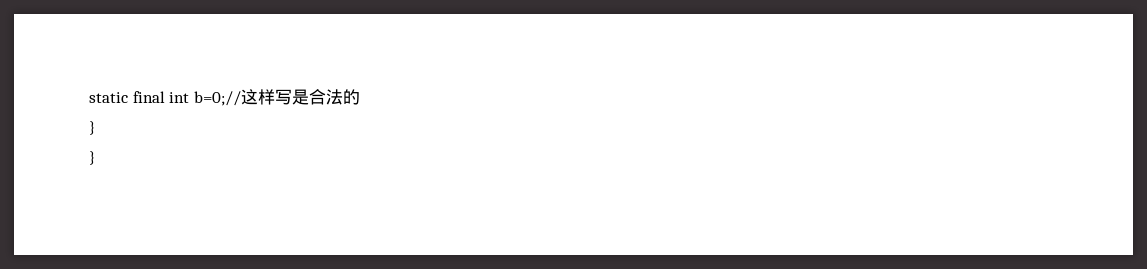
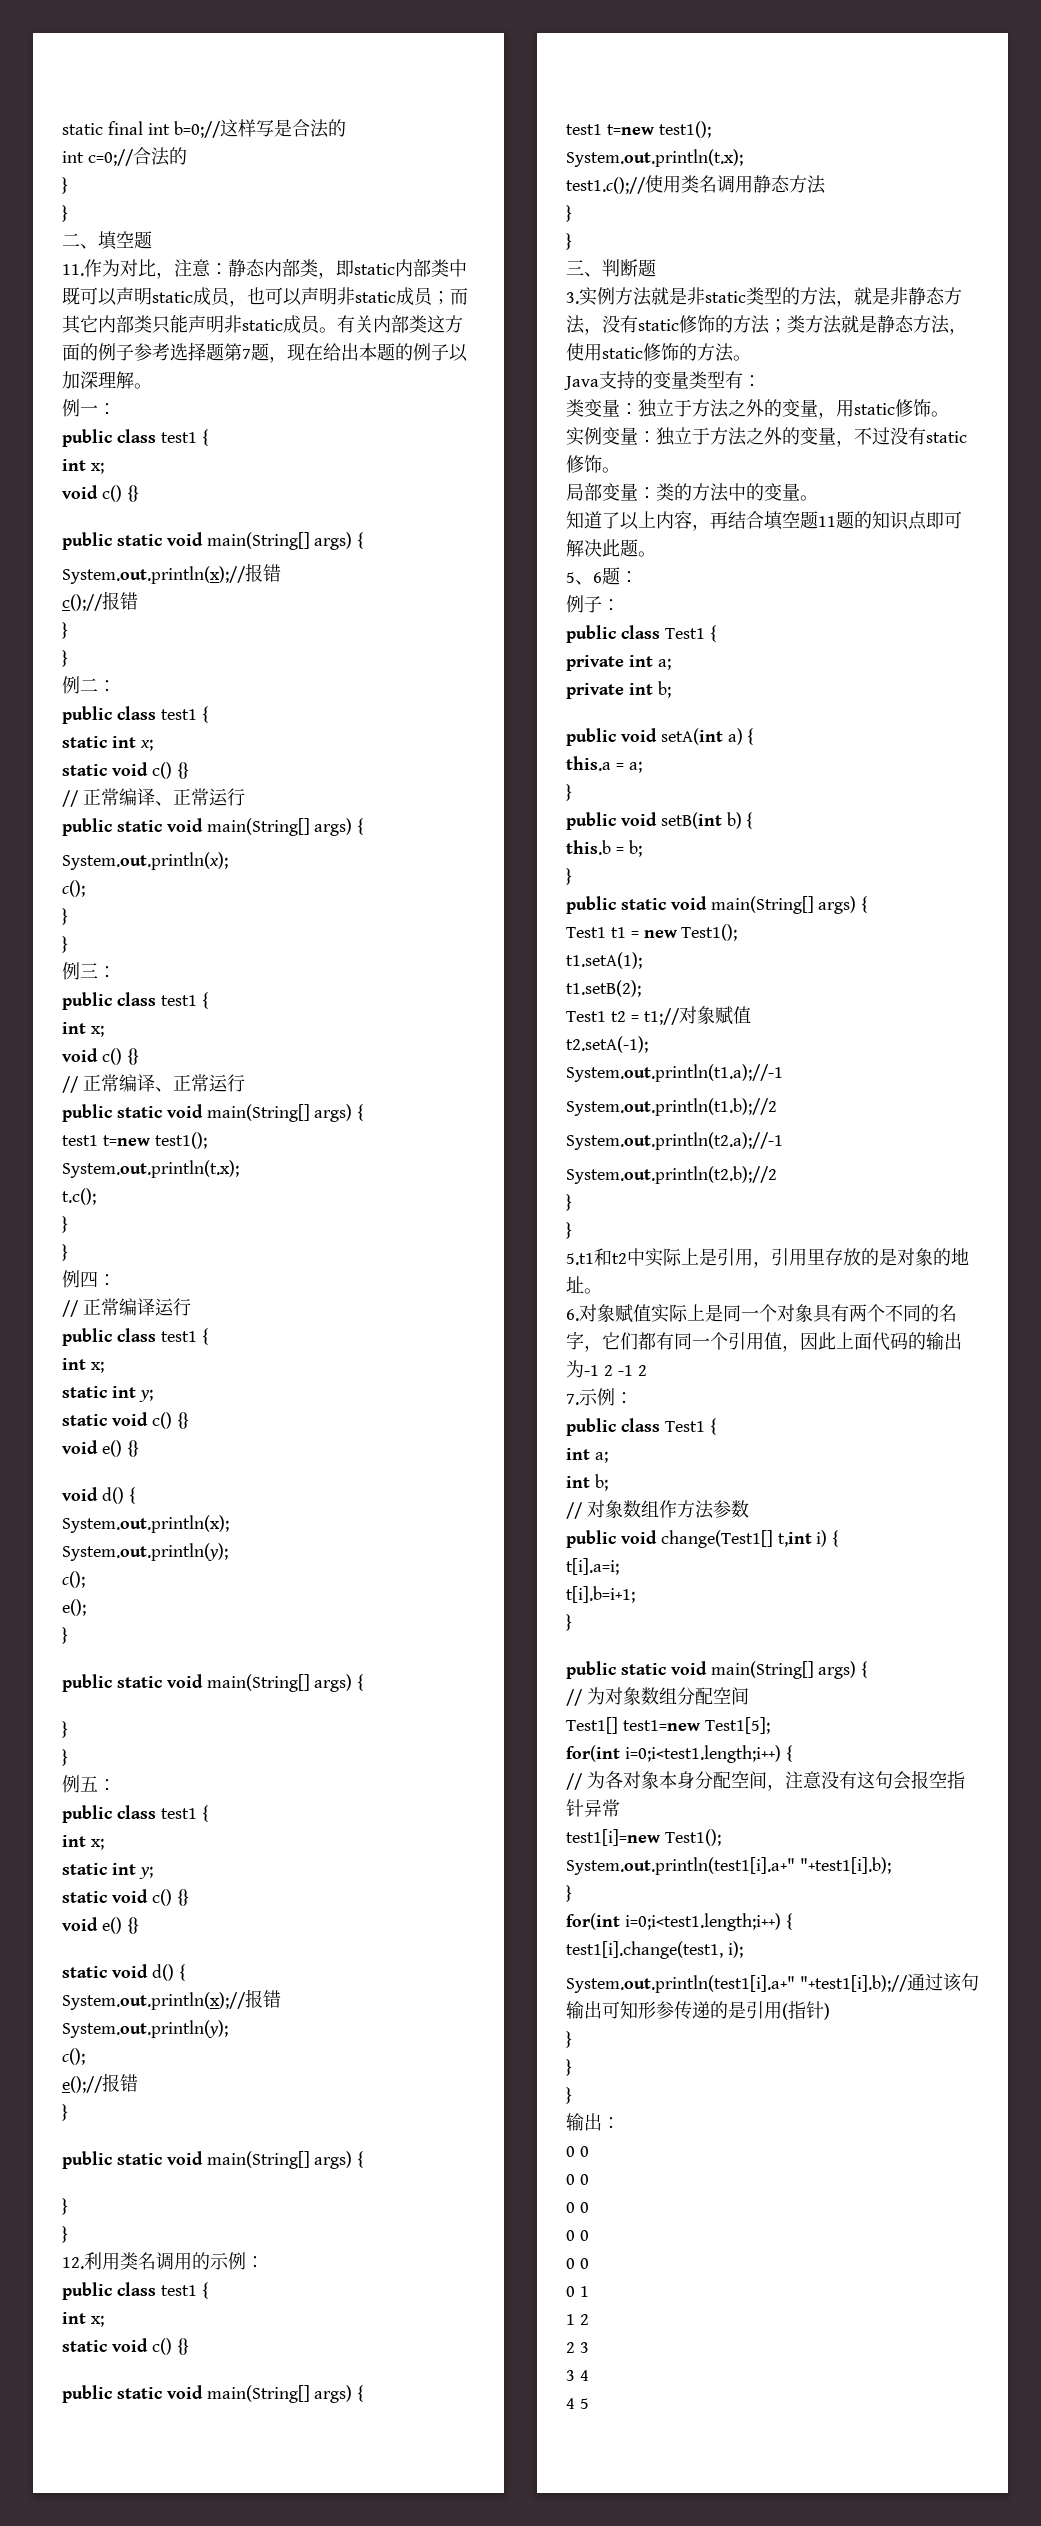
  static final int b=0;//这样写是合法的
+ int c=0;//合法的
  }
  }
+ 二、填空题
+ 11.作为对比，注意：静态内部类，即static内部类中既可以声明static成员，也可以声明非static成员；而其它内部类只能声明非static成员。有关内部类这方面的例子参考选择题第7题，现在给出本题的例子以加深理解。
+ 例一：
+ public class test1 {
+ int x;
+ void c() {}
+ public static void main(String[] args) {
+ System.out.println(x);//报错
+ c();//报错
+ }
+ }
+ 例二：
+ public class test1 {
+ static int x;
+ static void c() {}
+ // 正常编译、正常运行
+ public static void main(String[] args) {
+ System.out.println(x);
+ c();
+ }
+ }
+ 例三：
+ public class test1 {
+ int x;
+ void c() {}
+ // 正常编译、正常运行
+ public static void main(String[] args) {
+ test1 t=new test1();
+ System.out.println(t.x);
+ t.c();
+ }
+ }
+ 例四：
+ // 正常编译运行
+ public class test1 {
+ int x;
+ static int y;
+ static void c() {}
+ void e() {}
+ void d() {
+ System.out.println(x);
+ System.out.println(y);
+ c();
+ e();
+ }
+ public static void main(String[] args) {
+ }
+ }
+ 例五：
+ public class test1 {
+ int x;
+ static int y;
+ static void c() {}
+ void e() {}
+ static void d() {
+ System.out.println(x);//报错
+ System.out.println(y);
+ c();
+ e();//报错
+ }
+ public static void main(String[] args) {
+ }
+ }
+ 12.利用类名调用的示例：
+ public class test1 {
+ int x;
+ static void c() {}
+ public static void main(String[] args) {
+ test1 t=new test1();
+ System.out.println(t.x);
+ test1.c();//使用类名调用静态方法
+ }
+ }
+ 三、判断题
+ 3.实例方法就是非static类型的方法，就是非静态方法，没有static修饰的方法；类方法就是静态方法，使用static修饰的方法。
+ Java支持的变量类型有：
+ 类变量：独立于方法之外的变量，用static修饰。
+ 实例变量：独立于方法之外的变量，不过没有static修饰。
+ 局部变量：类的方法中的变量。
+ 知道了以上内容，再结合填空题11题的知识点即可解决此题。
+ 5、6题：
+ 例子：
+ public class Test1 {
+ private int a;
+ private int b;
+ public void setA(int a) {
+ this.a = a;
+ }
+ public void setB(int b) {
+ this.b = b;
+ }
+ public static void main(String[] args) {
+ Test1 t1 = new Test1();
+ t1.setA(1);
+ t1.setB(2);
+ Test1 t2 = t1;//对象赋值
+ t2.setA(-1);
+ System.out.println(t1.a);//-1
+ System.out.println(t1.b);//2
+ System.out.println(t2.a);//-1
+ System.out.println(t2.b);//2
+ }
+ }
+ 5.t1和t2中实际上是引用，引用里存放的是对象的地址。
+ 6.对象赋值实际上是同一个对象具有两个不同的名字，它们都有同一个引用值，因此上面代码的输出为-1 2 -1 2
+ 7.示例：
+ public class Test1 {
+ int a;
+ int b;
+ // 对象数组作方法参数
+ public void change(Test1[] t,int i) {
+ t[i].a=i;
+ t[i].b=i+1;
+ }
+ public static void main(String[] args) {
+ // 为对象数组分配空间
+ Test1[] test1=new Test1[5];
+ for(int i=0;i<test1.length;i++) {
+ // 为各对象本身分配空间，注意没有这句会报空指针异常
+ test1[i]=new Test1();
+ System.out.println(test1[i].a+" "+test1[i].b);
+ }
+ for(int i=0;i<test1.length;i++) {
+ test1[i].change(test1, i);
+ System.out.println(test1[i].a+" "+test1[i].b);//通过该句输出可知形参传递的是引用(指针)
+ }
+ }
+ }
+ 输出：
+ 0 0
+ 0 0
+ 0 0
+ 0 0
+ 0 0
+ 0 1
+ 1 2
+ 2 3
+ 3 4
+ 4 5

